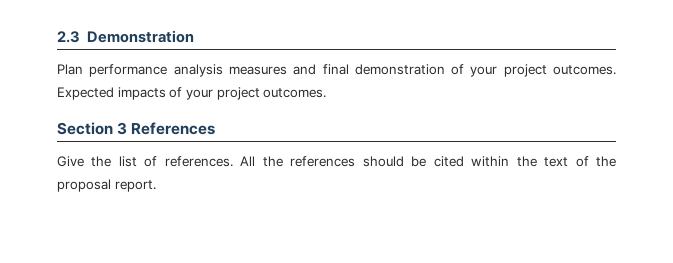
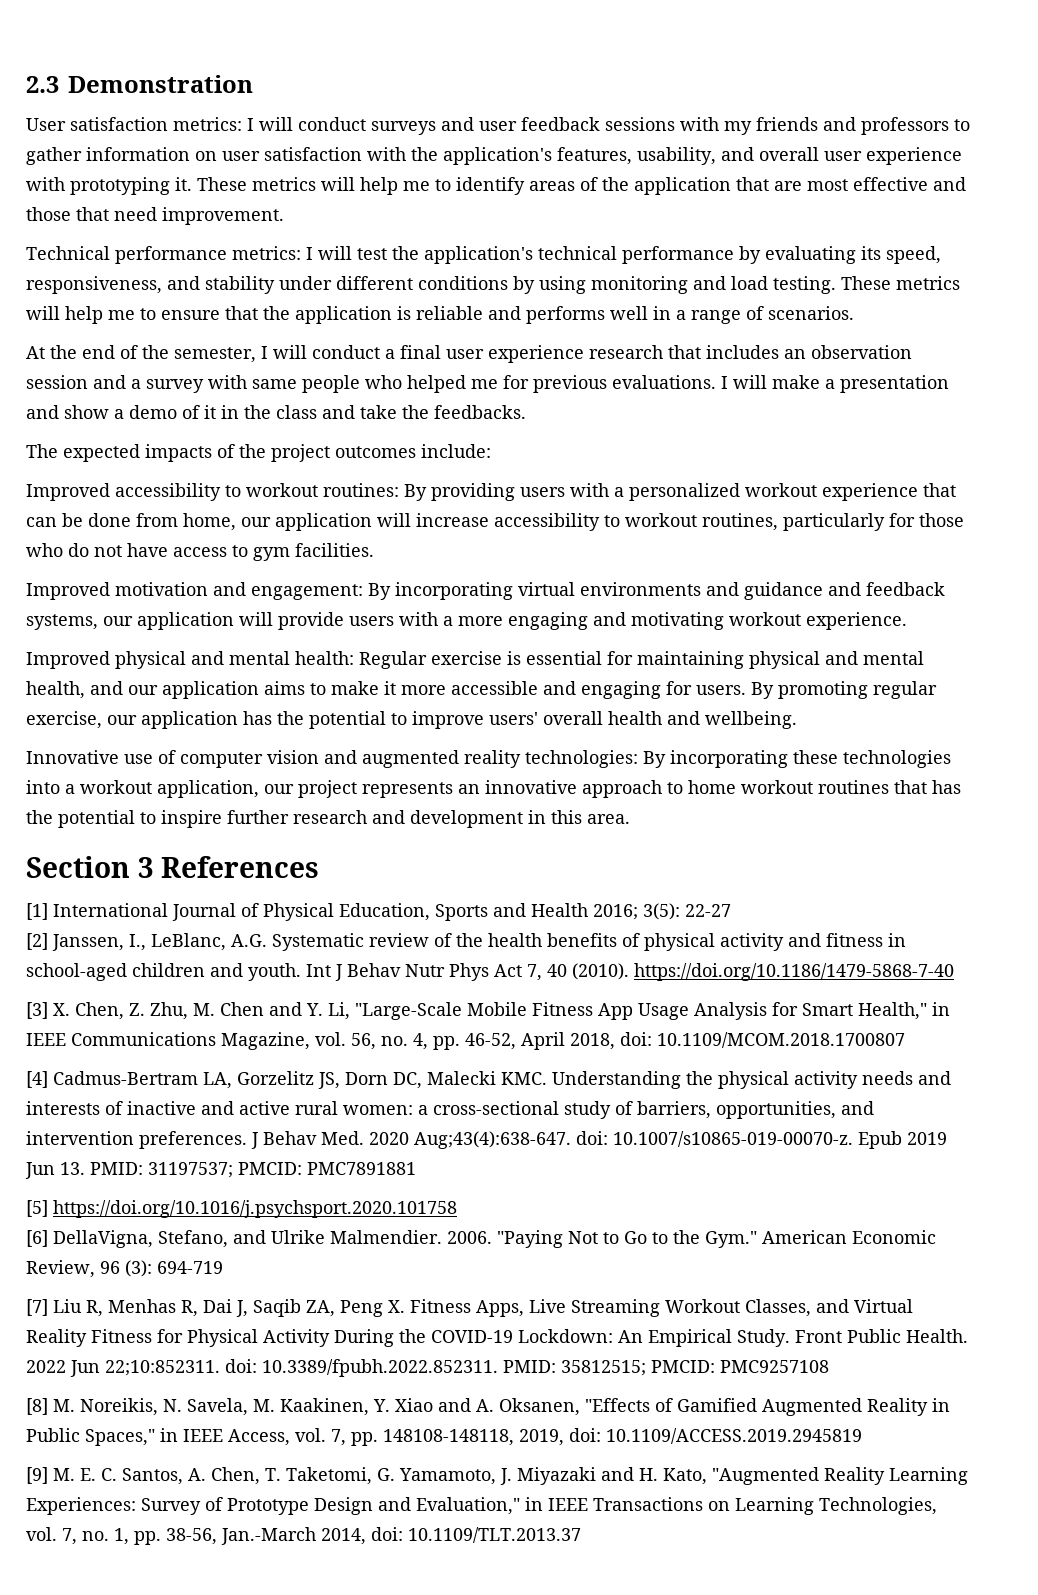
- Plan performance analysis measures and final demonstration of your project outcomes. Expected impacts of your project outcomes.
+ User satisfaction metrics: I will conduct surveys and user feedback sessions with my friends and professors to gather information on user satisfaction with the application's features, usability, and overall user experience with prototyping it. These metrics will help me to identify areas of the application that are most effective and those that need improvement.
+ Technical performance metrics: I will test the application's technical performance by evaluating its speed, responsiveness, and stability under different conditions by using monitoring and load testing. These metrics will help me to ensure that the application is reliable and performs well in a range of scenarios.
+ At the end of the semester, I will conduct a final user experience research that includes an observation session and a survey with same people who helped me for previous evaluations. I will make a presentation and show a demo of it in the class and take the feedbacks.
+ The expected impacts of the project outcomes include:
+ Improved accessibility to workout routines: By providing users with a personalized workout experience that can be done from home, our application will increase accessibility to workout routines, particularly for those who do not have access to gym facilities.
+ Improved motivation and engagement: By incorporating virtual environments and guidance and feedback systems, our application will provide users with a more engaging and motivating workout experience.
+ Improved physical and mental health: Regular exercise is essential for maintaining physical and mental health, and our application aims to make it more accessible and engaging for users. By promoting regular exercise, our application has the potential to improve users' overall health and wellbeing.
+ Innovative use of computer vision and augmented reality technologies: By incorporating these technologies into a workout application, our project represents an innovative approach to home workout routines that has the potential to inspire further research and development in this area.
  Section 3 References
- Give the list of references. All the references should be cited within the text of the proposal report.
+ [1] International Journal of Physical Education, Sports and Health 2016; 3(5): 22-27
+ [2] Janssen, I., LeBlanc, A.G. Systematic review of the health benefits of physical activity and fitness in school-aged children and youth. Int J Behav Nutr Phys Act 7, 40 (2010). https://doi.org/10.1186/1479-5868-7-40
+ [3] X. Chen, Z. Zhu, M. Chen and Y. Li, "Large-Scale Mobile Fitness App Usage Analysis for Smart Health," in IEEE Communications Magazine, vol. 56, no. 4, pp. 46-52, April 2018, doi: 10.1109/MCOM.2018.1700807
+ [4] Cadmus-Bertram LA, Gorzelitz JS, Dorn DC, Malecki KMC. Understanding the physical activity needs and interests of inactive and active rural women: a cross-sectional study of barriers, opportunities, and intervention preferences. J Behav Med. 2020 Aug;43(4):638-647. doi: 10.1007/s10865-019-00070-z. Epub 2019 Jun 13. PMID: 31197537; PMCID: PMC7891881
+ [5] https://doi.org/10.1016/j.psychsport.2020.101758
+ [6] DellaVigna, Stefano, and Ulrike Malmendier. 2006. "Paying Not to Go to the Gym." American Economic Review, 96 (3): 694-719
+ [7] Liu R, Menhas R, Dai J, Saqib ZA, Peng X. Fitness Apps, Live Streaming Workout Classes, and Virtual Reality Fitness for Physical Activity During the COVID-19 Lockdown: An Empirical Study. Front Public Health. 2022 Jun 22;10:852311. doi: 10.3389/fpubh.2022.852311. PMID: 35812515; PMCID: PMC9257108
+ [8] M. Noreikis, N. Savela, M. Kaakinen, Y. Xiao and A. Oksanen, "Effects of Gamified Augmented Reality in Public Spaces," in IEEE Access, vol. 7, pp. 148108-148118, 2019, doi: 10.1109/ACCESS.2019.2945819
+ [9] M. E. C. Santos, A. Chen, T. Taketomi, G. Yamamoto, J. Miyazaki and H. Kato, "Augmented Reality Learning Experiences: Survey of Prototype Design and Evaluation," in IEEE Transactions on Learning Technologies, vol. 7, no. 1, pp. 38-56, Jan.-March 2014, doi: 10.1109/TLT.2013.37

